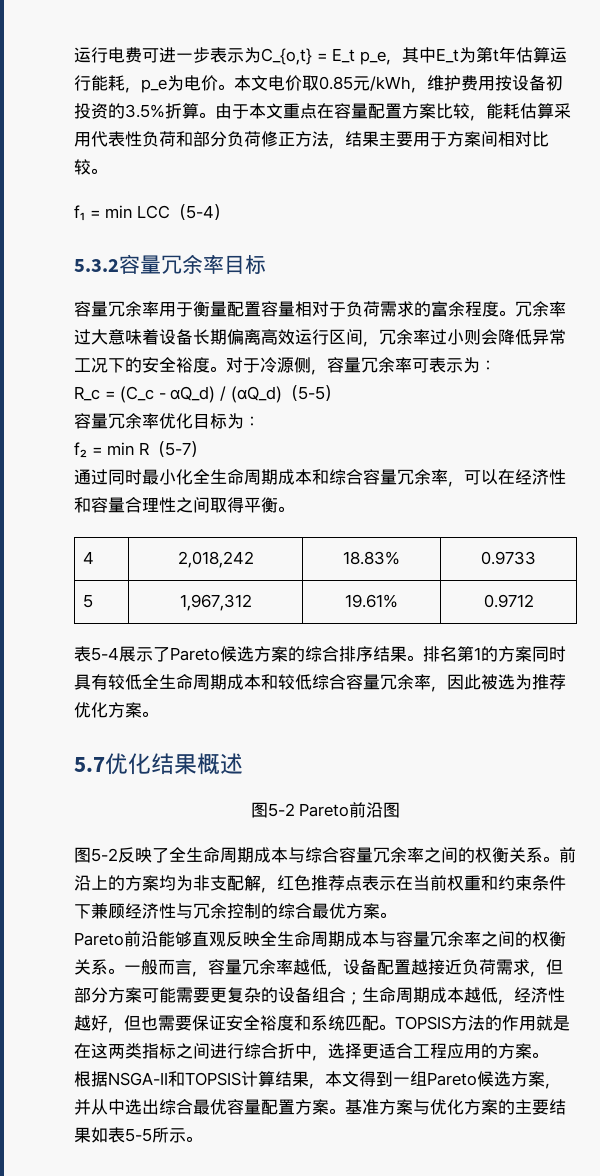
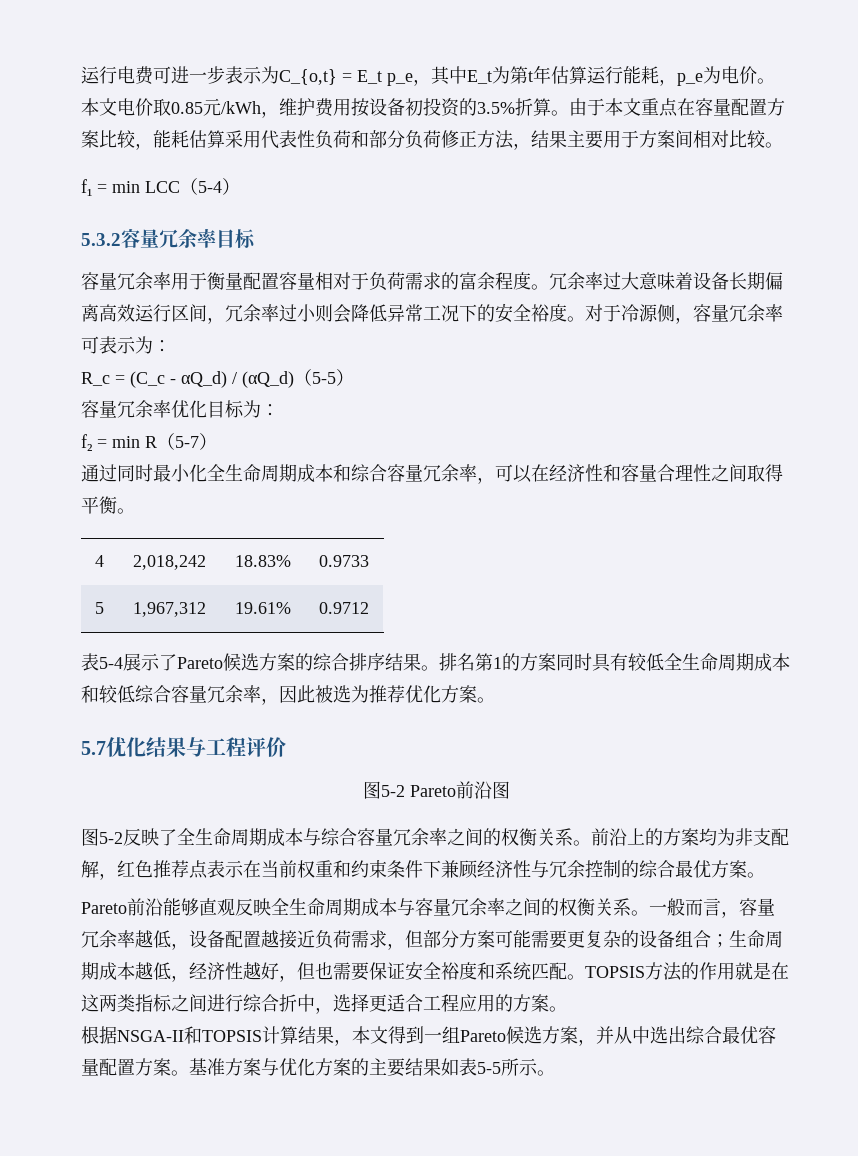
- 5.7优化结果概述
+ 5.7优化结果与工程评价

